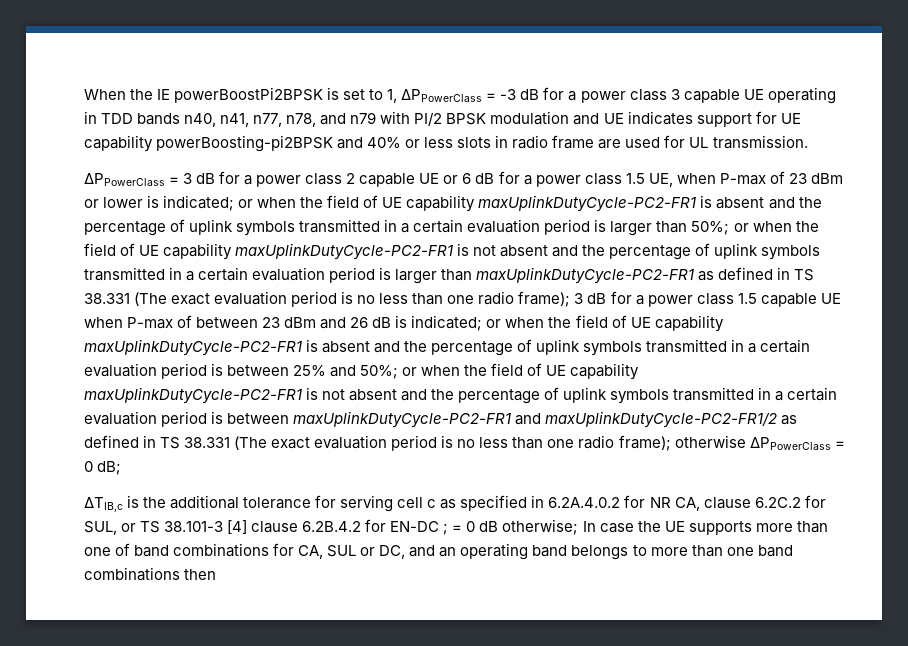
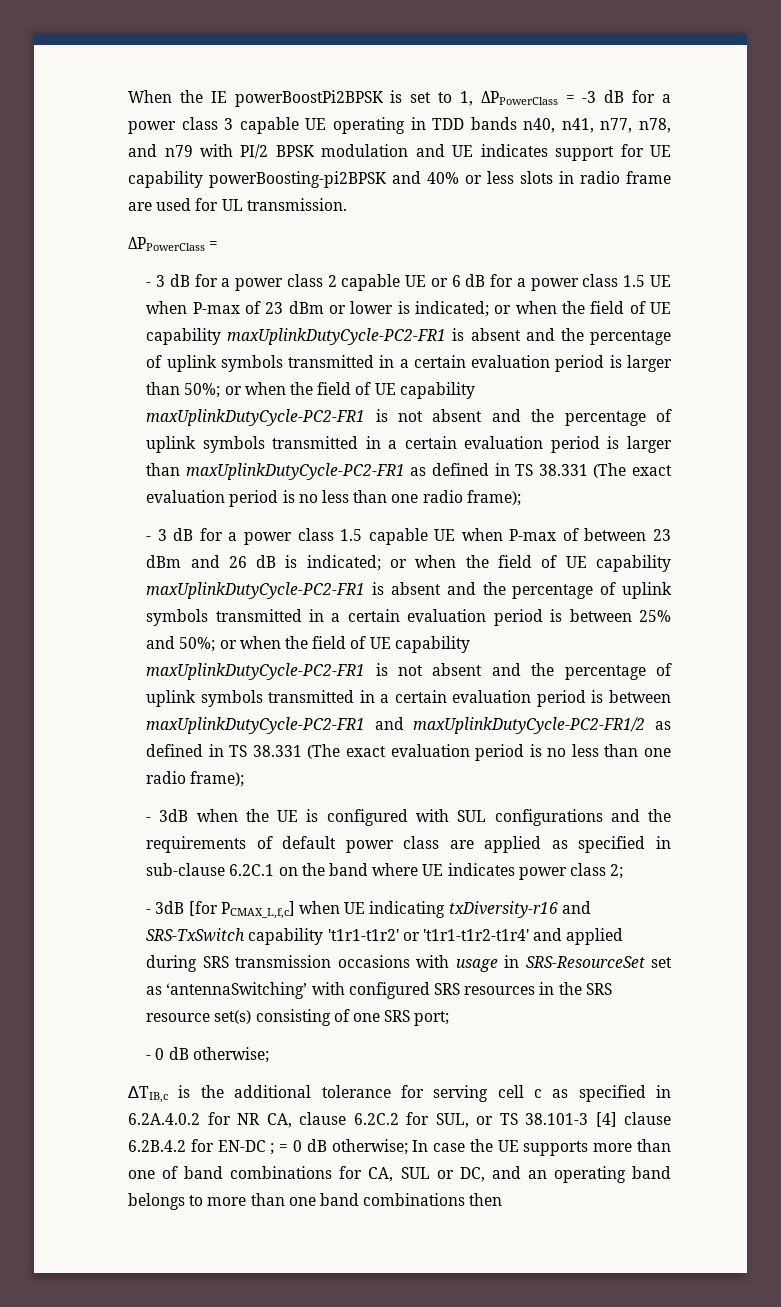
  When the IE powerBoostPi2BPSK is set to 1, ΔPPowerClass = -3 dB for a power class 3 capable UE operating in TDD bands n40, n41, n77, n78, and n79 with PI/2 BPSK modulation and UE indicates support for UE capability powerBoosting-pi2BPSK and 40% or less slots in radio frame are used for UL transmission.
- ΔPPowerClass = 3 dB for a power class 2 capable UE or 6 dB for a power class 1.5 UE, when P-max of 23 dBm or lower is indicated;
+ ΔPPowerClass =
+ - 3 dB for a power class 2 capable UE or 6 dB for a power class 1.5 UE when P-max of 23 dBm or lower is indicated;
- or when the field of UE capability maxUplinkDutyCycle-PC2-FR1 is not absent and the percentage of uplink symbols transmitted in a certain evaluation period is larger than maxUplinkDutyCycle-PC2-FR1 as defined in TS 38.331 (The exact evaluation period is no less than one radio frame); 3 dB for a power class 1.5 capable UE when P-max of between 23 dBm and 26 dB is indicated;
+ or when the field of UE capability maxUplinkDutyCycle-PC2-FR1 is not absent and the percentage of uplink symbols transmitted in a certain evaluation period is larger than maxUplinkDutyCycle-PC2-FR1 as defined in TS 38.331 (The exact evaluation period is no less than one radio frame);
+ - 3 dB for a power class 1.5 capable UE when P-max of between 23 dBm and 26 dB is indicated;
- or when the field of UE capability maxUplinkDutyCycle-PC2-FR1 is not absent and the percentage of uplink symbols transmitted in a certain evaluation period is between maxUplinkDutyCycle-PC2-FR1 and maxUplinkDutyCycle-PC2-FR1/2 as defined in TS 38.331 (The exact evaluation period is no less than one radio frame); otherwise ΔPPowerClass = 0 dB;
+ or when the field of UE capability maxUplinkDutyCycle-PC2-FR1 is not absent and the percentage of uplink symbols transmitted in a certain evaluation period is between maxUplinkDutyCycle-PC2-FR1 and maxUplinkDutyCycle-PC2-FR1/2 as defined in TS 38.331 (The exact evaluation period is no less than one radio frame);
+ - 3dB when the UE is configured with SUL configurations and the requirements of default power class are applied as specified in sub-clause 6.2C.1 on the band where UE indicates power class 2;
+ - 3dB [for PCMAX_L,f,c] when UE indicating txDiversity-r16 and SRS-TxSwitch capability 't1r1-t1r2' or 't1r1-t1r2-t1r4' and applied during SRS transmission occasions with usage in SRS-ResourceSet set as ‘antennaSwitching’ with configured SRS resources in the SRS resource set(s) consisting of one SRS port;
+ - 0 dB otherwise;

